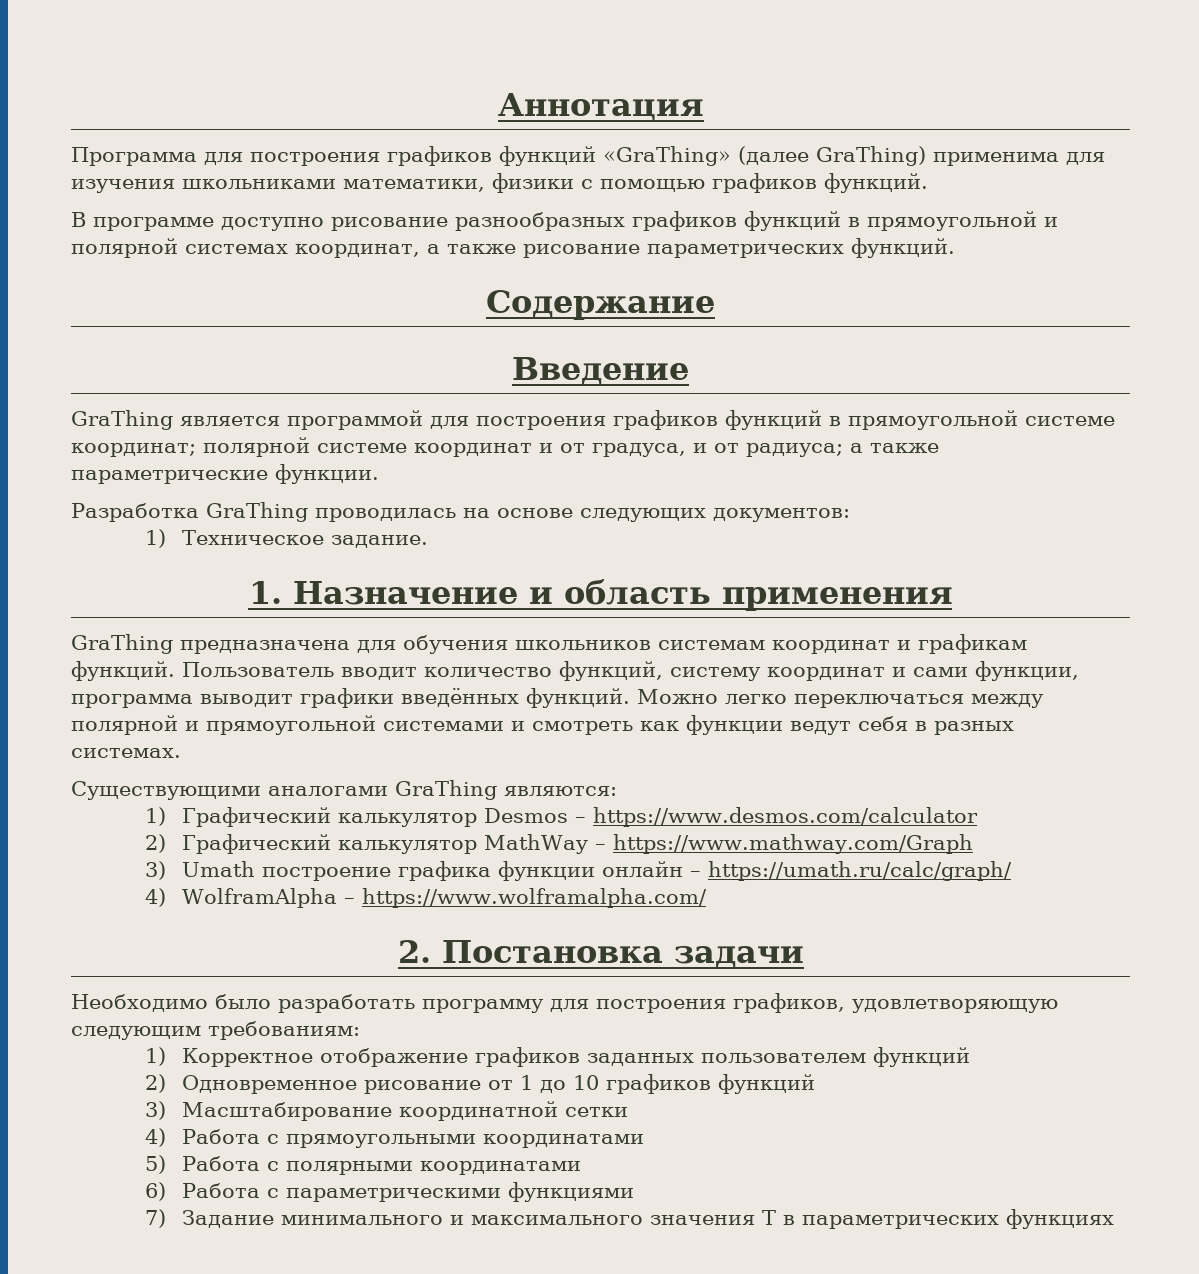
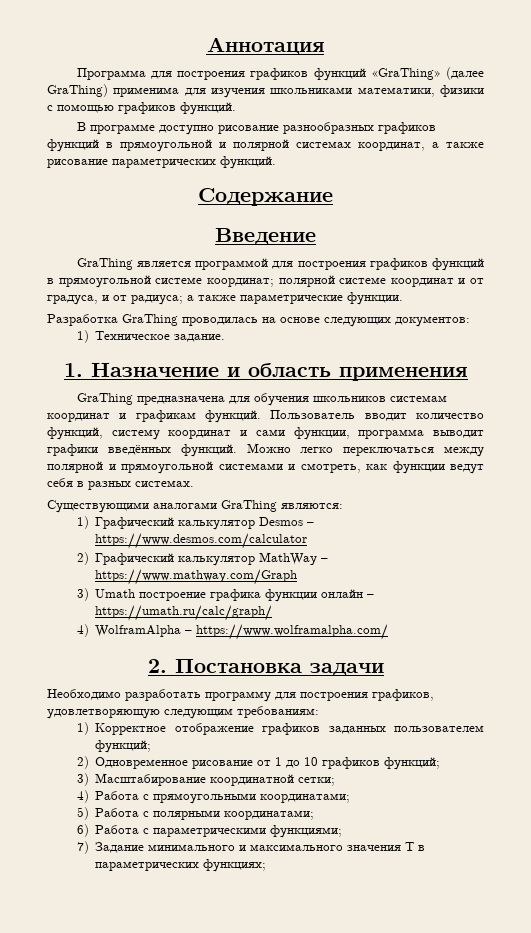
- Можно легко переключаться между полярной и прямоугольной системами и смотреть как функции ведут себя в разных системах.
+ Можно легко переключаться между полярной и прямоугольной системами и смотреть, как функции ведут себя в разных системах.
- Необходимо было разработать программу для построения графиков, удовлетворяющую следующим требованиям:
+ Необходимо разработать программу для построения графиков, удовлетворяющую следующим требованиям:
- 1) Корректное отображение графиков заданных пользователем функций
+ 1) Корректное отображение графиков заданных пользователем функций;
- 2) Одновременное рисование от 1 до 10 графиков функций
+ 2) Одновременное рисование от 1 до 10 графиков функций;
- 3) Масштабирование координатной сетки
+ 3) Масштабирование координатной сетки;
- 4) Работа с прямоугольными координатами
+ 4) Работа с прямоугольными координатами;
- 5) Работа с полярными координатами
+ 5) Работа с полярными координатами;
- 6) Работа с параметрическими функциями
+ 6) Работа с параметрическими функциями;
- 7) Задание минимального и максимального значения Т в параметрических функциях
+ 7) Задание минимального и максимального значения Т в параметрических функциях;

